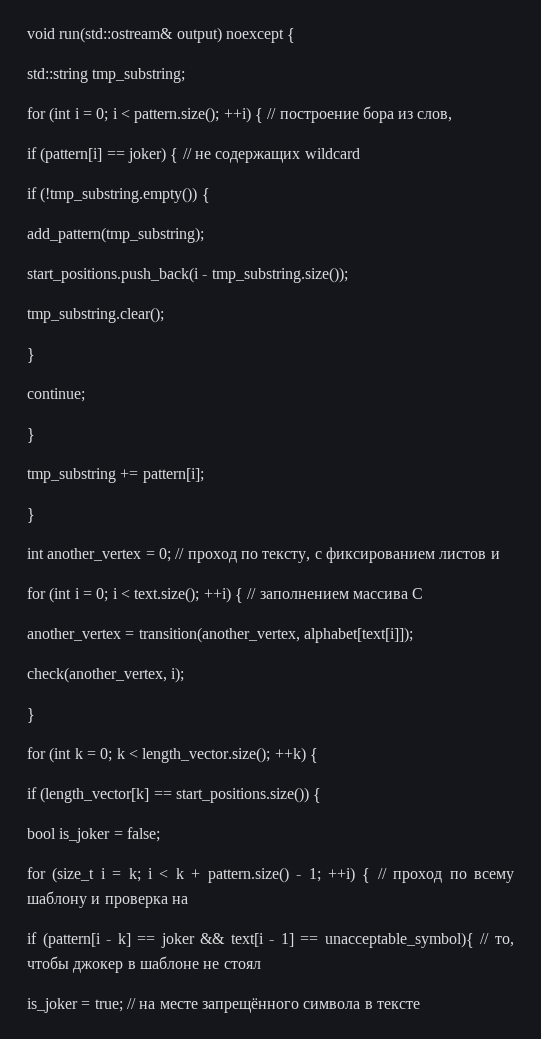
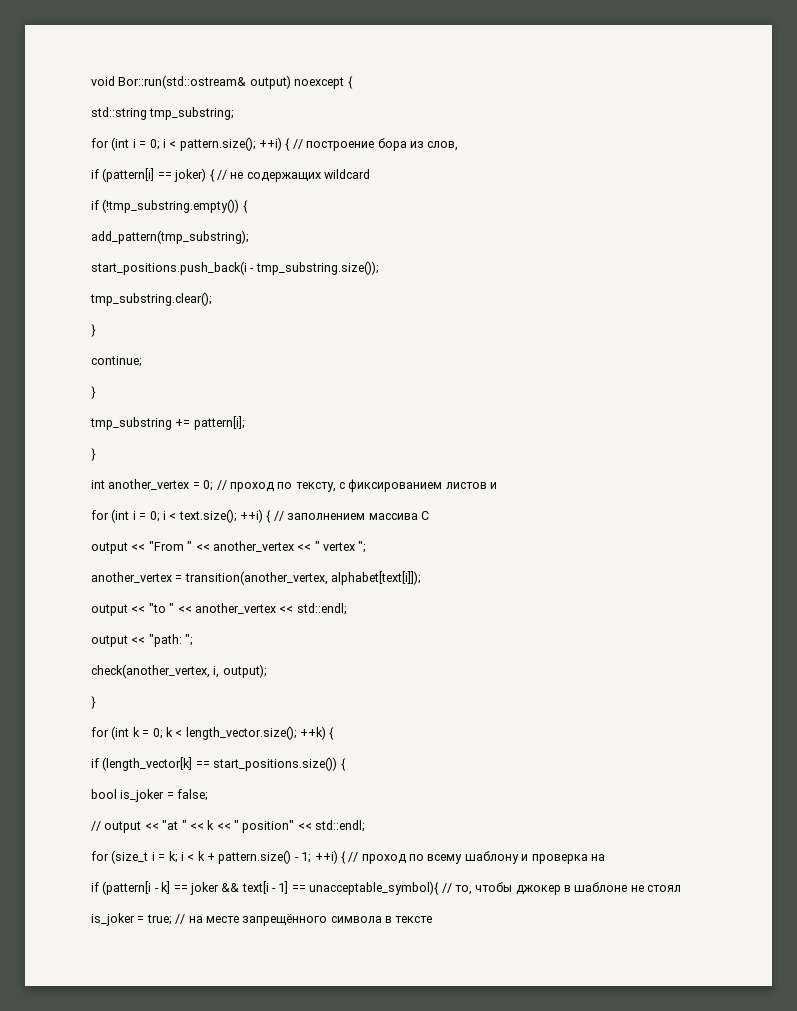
- void run(std::ostream& output) noexcept {
+ void Bor::run(std::ostream& output) noexcept {
+ output << "From " << another_vertex << " vertex ";
  another_vertex = transition(another_vertex, alphabet[text[i]]);
+ output << "to " << another_vertex << std::endl;
+ output << "path: ";
- check(another_vertex, i);
+ check(another_vertex, i, output);
+ // output << "at " << k << " position" << std::endl;

